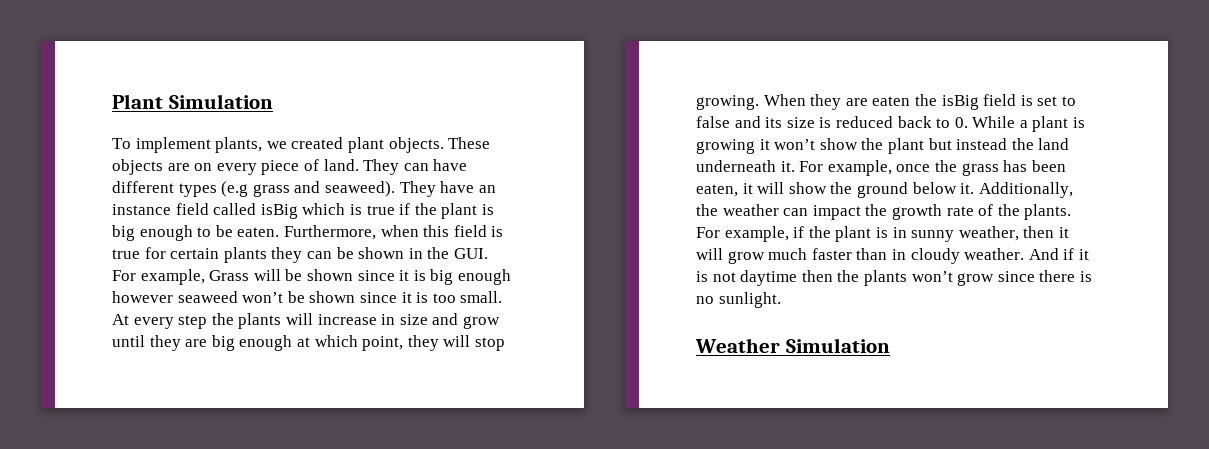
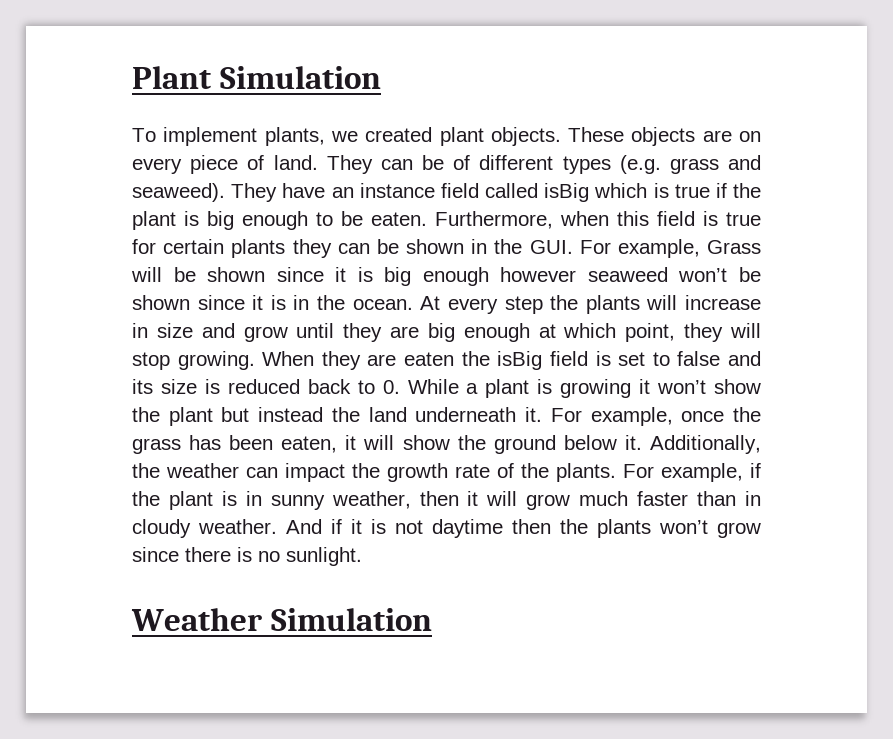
- They can have different types (e.g grass and seaweed).
+ They can be of different types (e.g. grass and seaweed).
- Furthermore, when this field is true for certain plants they can be shown in the GUI. For example, Grass will be shown since it is big enough however seaweed won’t be shown since it is too small.
+ Furthermore, when this field is true for certain plants they can be shown in the GUI. For example, Grass will be shown since it is big enough however seaweed won’t be shown since it is in the ocean.

